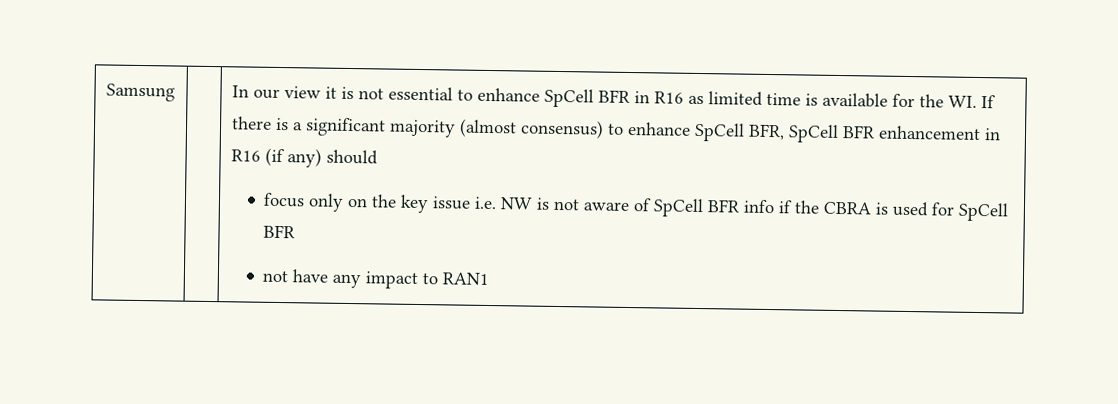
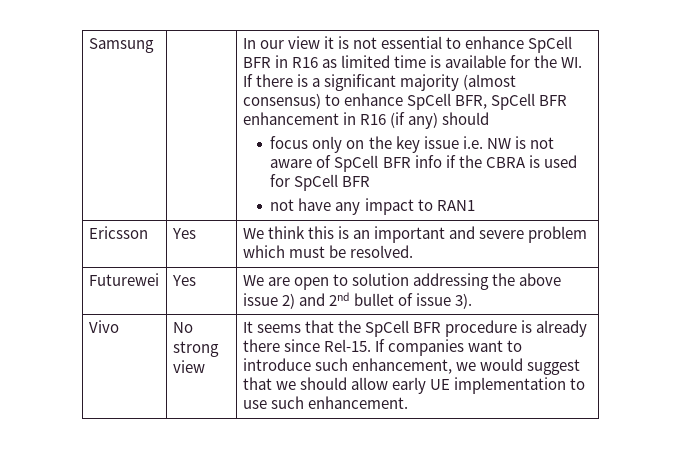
+ Ericsson | Yes | We think this is an important and severe problem which must be resolved.
+ Futurewei | Yes | We are open to solution addressing the above issue 2) and 2nd bullet of issue 3).
+ Vivo | No strong view | It seems that the SpCell BFR procedure is already there since Rel-15. If companies want to introduce such enhancement, we would suggest that we should allow early UE implementation to use such enhancement.

